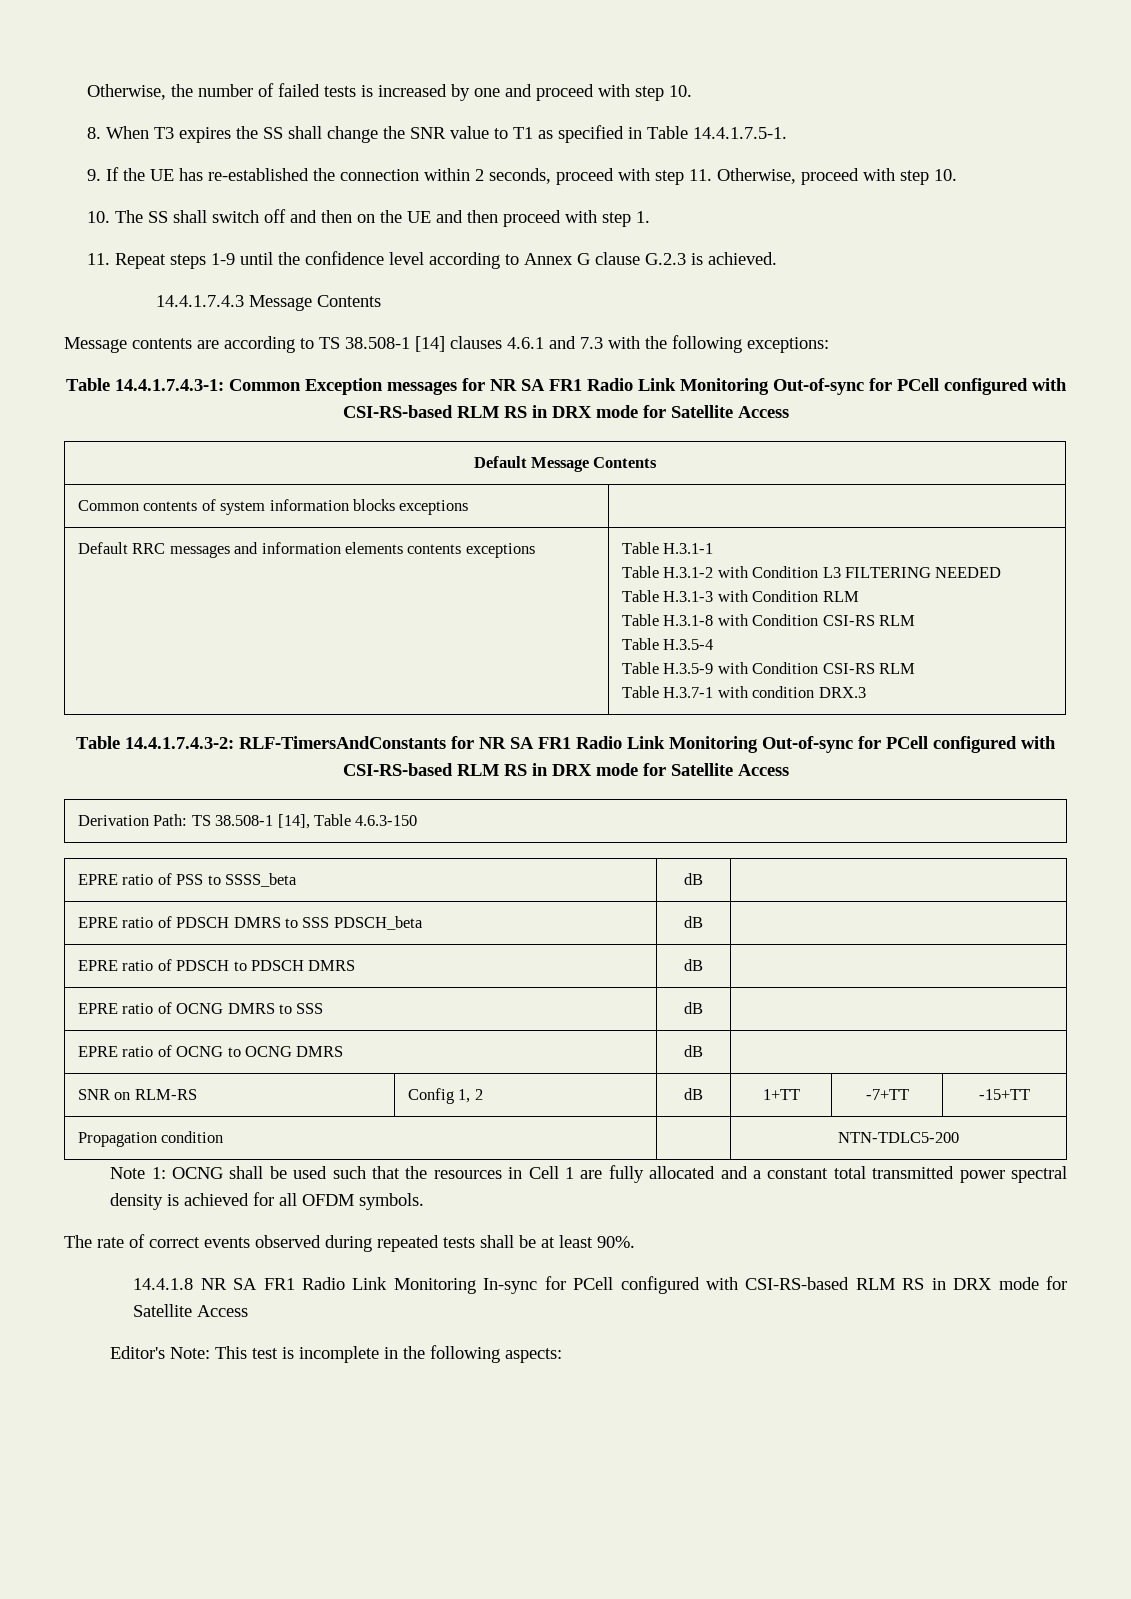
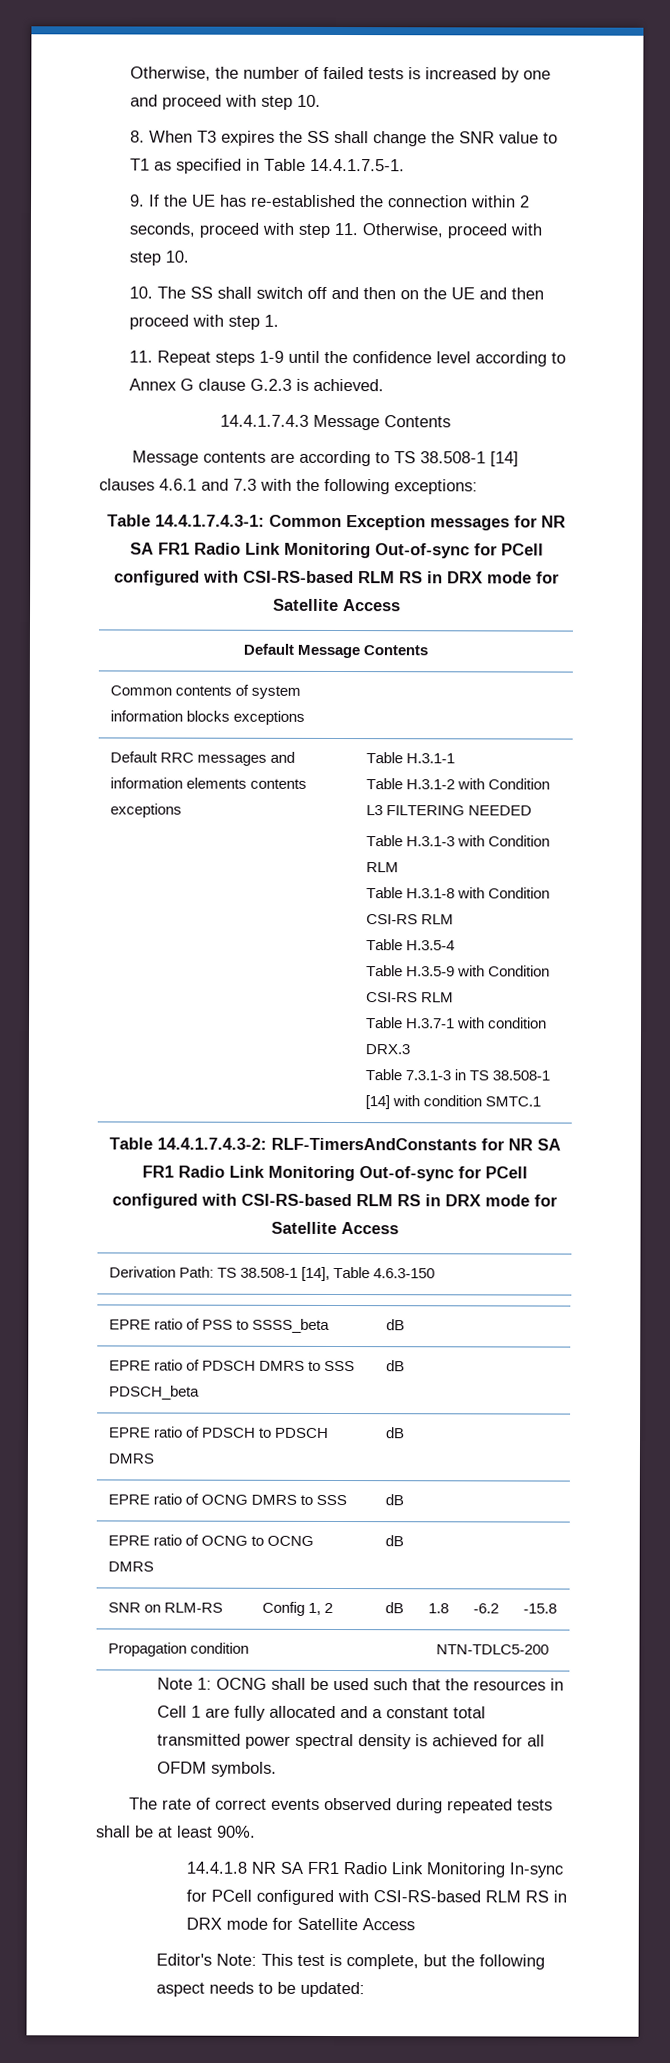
+ Table 7.3.1-3 in TS 38.508-1 [14] with condition SMTC.1
- SNR on RLM-RS | Config 1, 2 | dB | 1+TT | -7+TT | -15+TT
+ SNR on RLM-RS | Config 1, 2 | dB | 1.8 | -6.2 | -15.8
- Editor's Note: This test is incomplete in the following aspects:
+ Editor's Note: This test is complete, but the following aspect needs to be updated:

